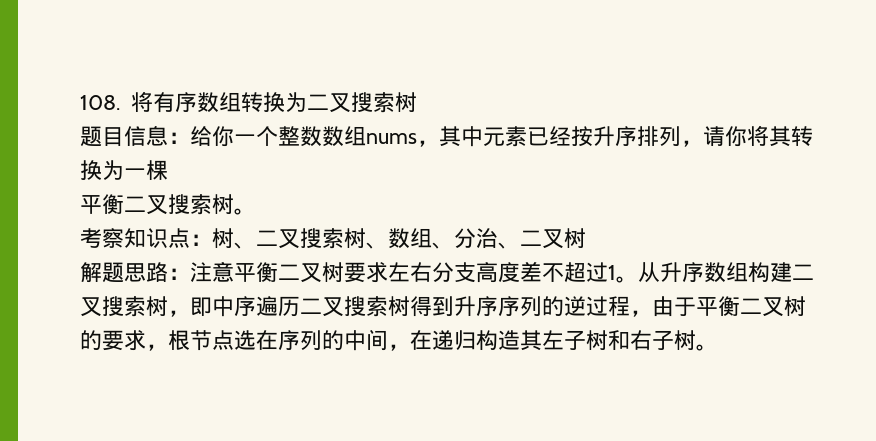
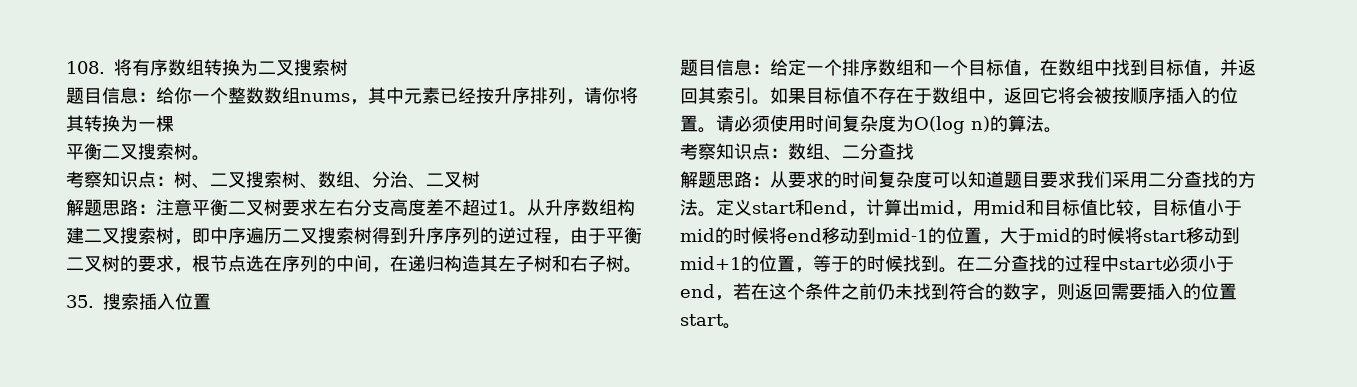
+ 35.搜索插入位置
+ 题目信息：给定一个排序数组和一个目标值，在数组中找到目标值，并返回其索引。如果目标值不存在于数组中，返回它将会被按顺序插入的位置。请必须使用时间复杂度为O(log n)的算法。
+ 考察知识点：数组、二分查找
+ 解题思路：从要求的时间复杂度可以知道题目要求我们采用二分查找的方法。定义start和end，计算出mid，用mid和目标值比较，目标值小于mid的时候将end移动到mid-1的位置，大于mid的时候将start移动到mid+1的位置，等于的时候找到。在二分查找的过程中start必须小于end，若在这个条件之前仍未找到符合的数字，则返回需要插入的位置start。

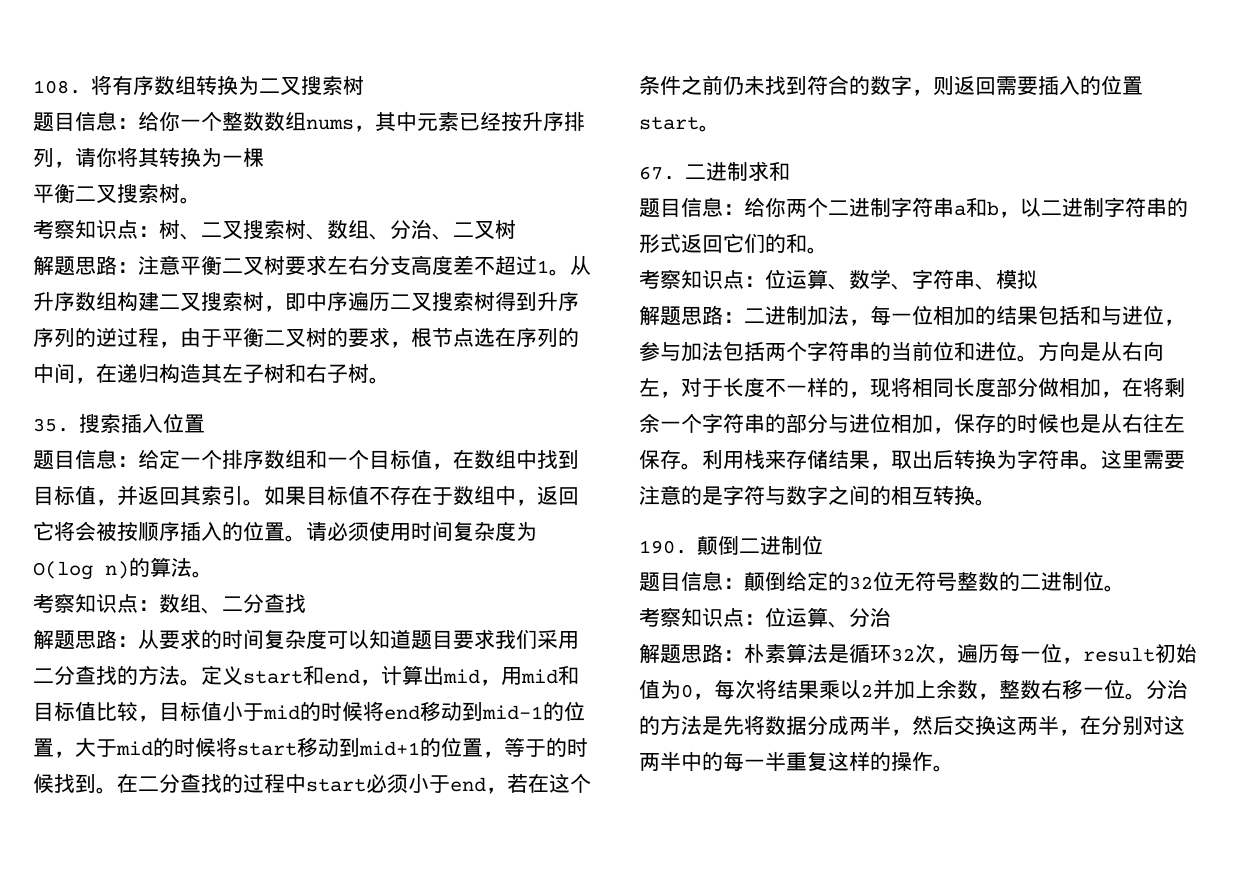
+ 67.二进制求和
+ 题目信息：给你两个二进制字符串a和b，以二进制字符串的形式返回它们的和。
+ 考察知识点：位运算、数学、字符串、模拟
+ 解题思路：二进制加法，每一位相加的结果包括和与进位，参与加法包括两个字符串的当前位和进位。方向是从右向左，对于长度不一样的，现将相同长度部分做相加，在将剩余一个字符串的部分与进位相加，保存的时候也是从右往左保存。利用栈来存储结果，取出后转换为字符串。这里需要注意的是字符与数字之间的相互转换。
+ 190.颠倒二进制位
+ 题目信息：颠倒给定的32位无符号整数的二进制位。
+ 考察知识点：位运算、分治
+ 解题思路：朴素算法是循环32次，遍历每一位，result初始值为0，每次将结果乘以2并加上余数，整数右移一位。分治的方法是先将数据分成两半，然后交换这两半，在分别对这两半中的每一半重复这样的操作。

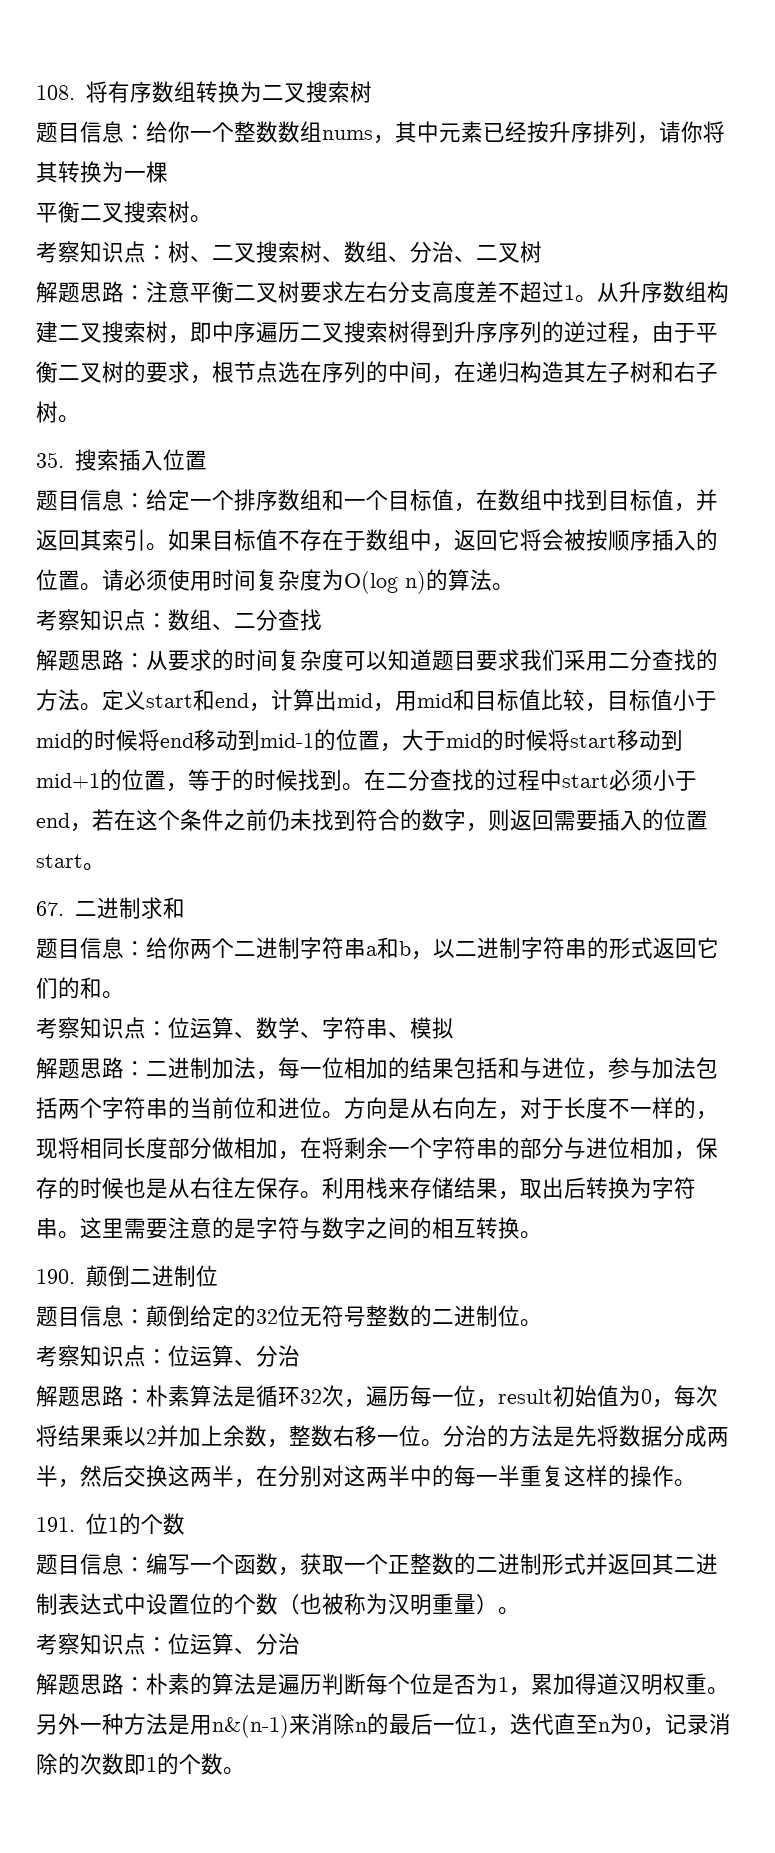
+ 191.位1的个数
+ 题目信息：编写一个函数，获取一个正整数的二进制形式并返回其二进制表达式中设置位的个数（也被称为汉明重量）。
+ 考察知识点：位运算、分治
+ 解题思路：朴素的算法是遍历判断每个位是否为1，累加得道汉明权重。另外一种方法是用n&(n-1)来消除n的最后一位1，迭代直至n为0，记录消除的次数即1的个数。

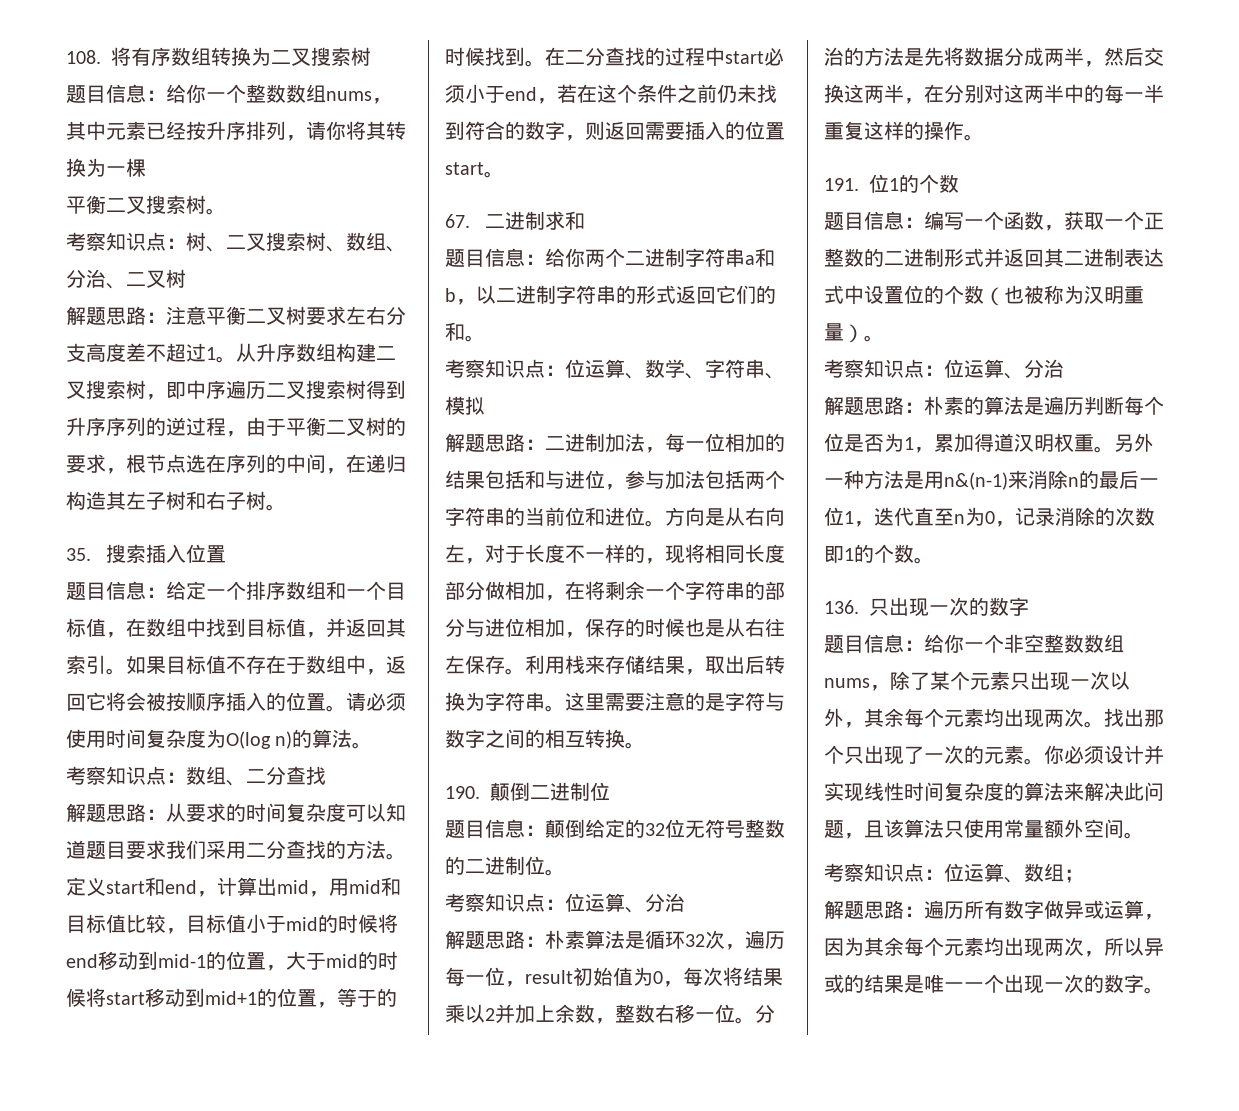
+ 136.只出现一次的数字
+ 题目信息：给你一个非空整数数组nums，除了某个元素只出现一次以外，其余每个元素均出现两次。找出那个只出现了一次的元素。你必须设计并实现线性时间复杂度的算法来解决此问题，且该算法只使用常量额外空间。
+ 考察知识点：位运算、数组；
+ 解题思路：遍历所有数字做异或运算，因为其余每个元素均出现两次，所以异或的结果是唯一一个出现一次的数字。

